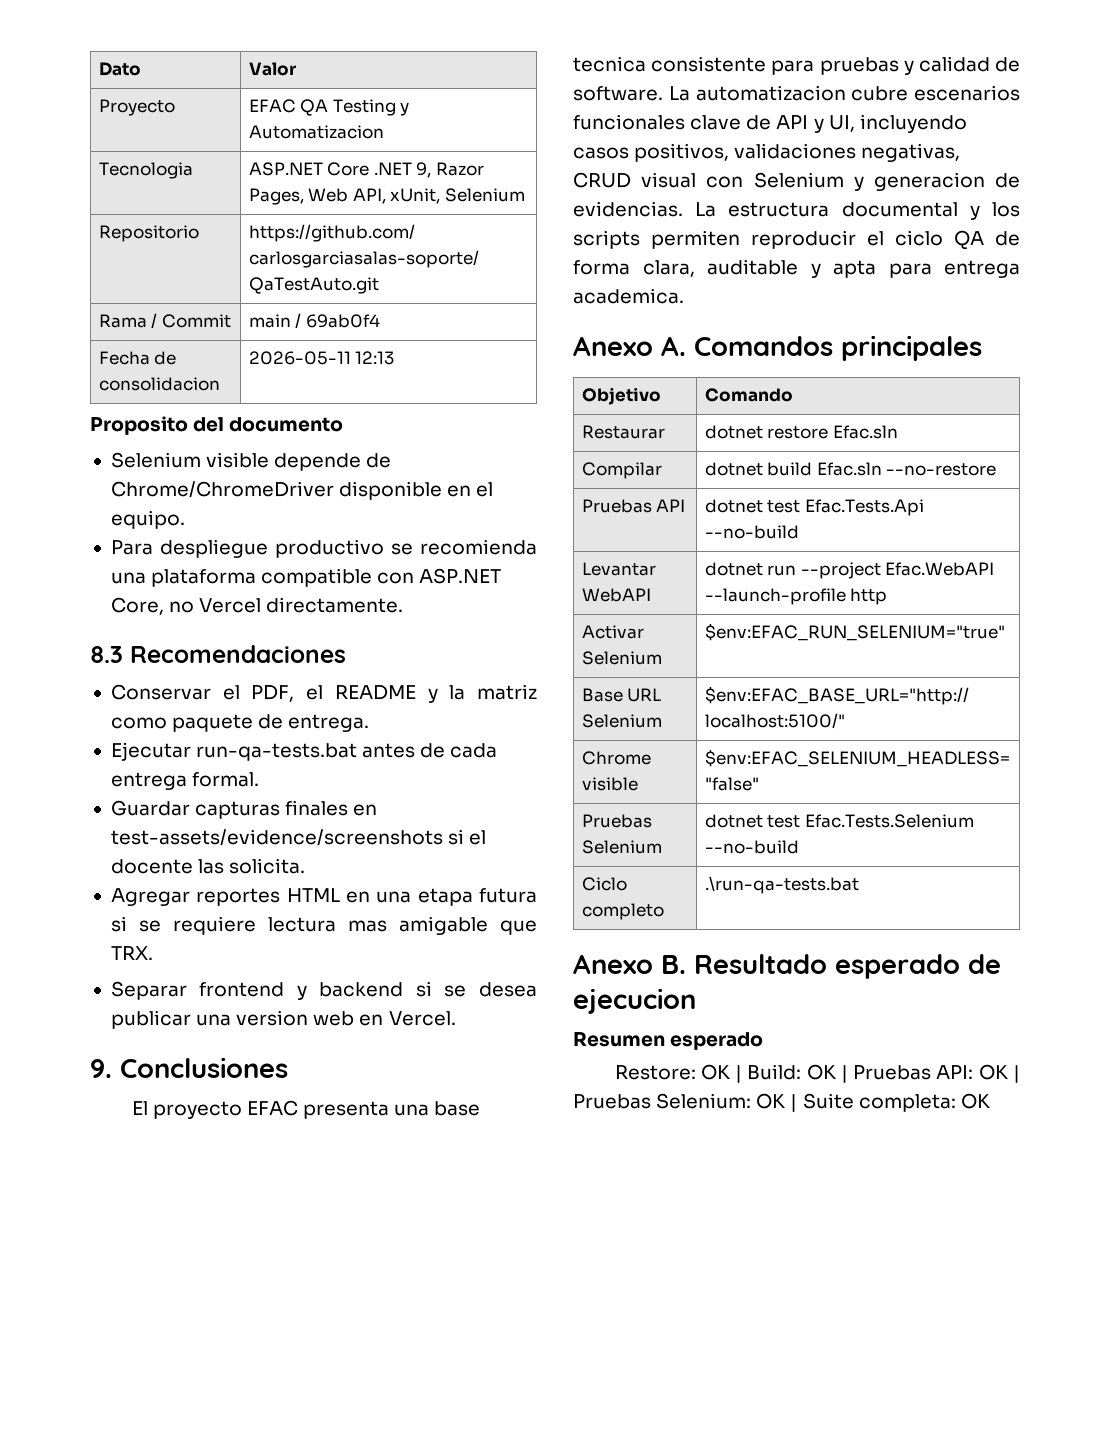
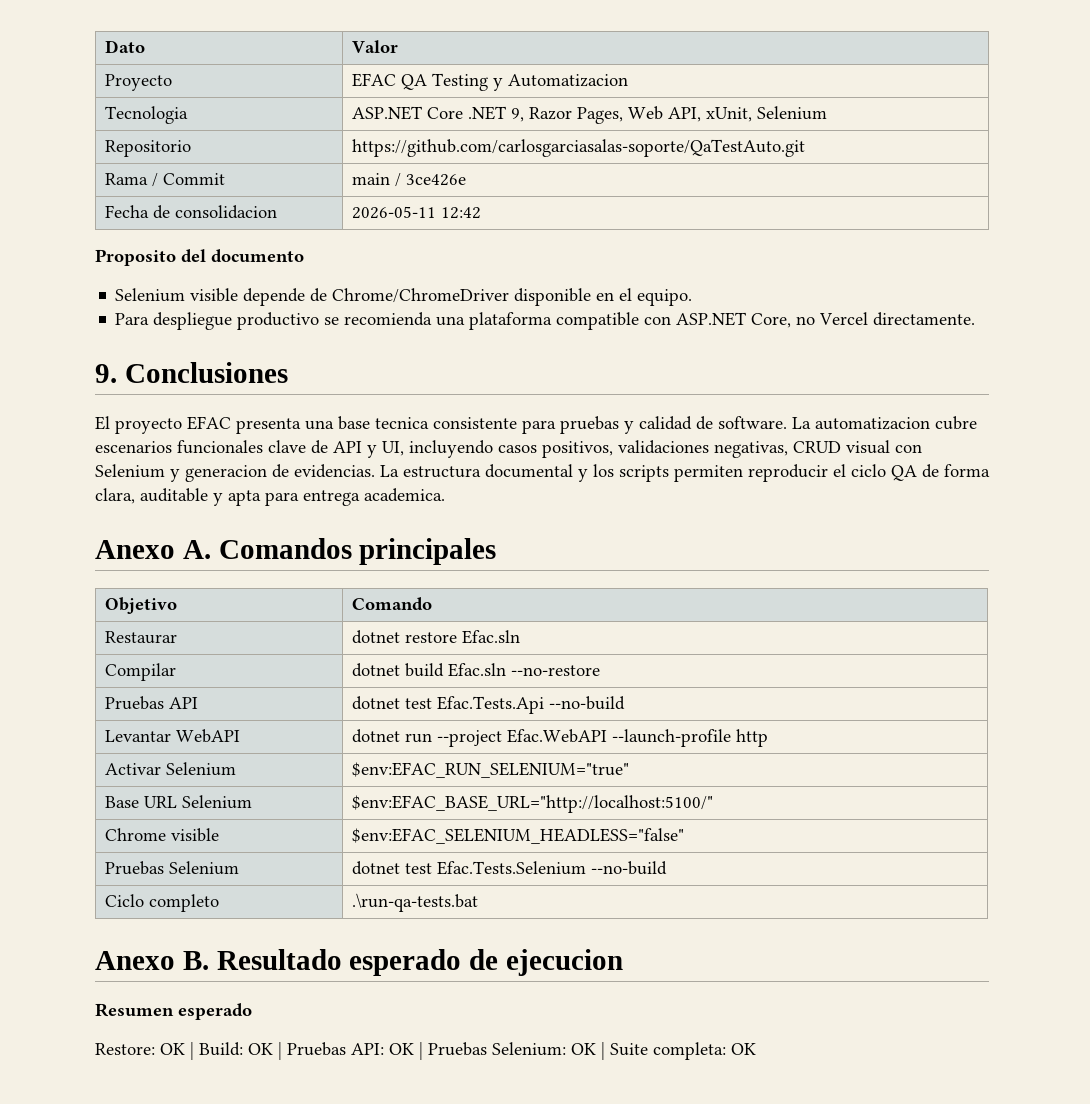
- Rama / Commit | main / 69ab0f4
+ Rama / Commit | main / 3ce426e
- Fecha de consolidacion | 2026-05-11 12:13
+ Fecha de consolidacion | 2026-05-11 12:42
- 8.3 Recomendaciones
- Conservar el PDF, el README y la matriz como paquete de entrega.
- Ejecutar run-qa-tests.bat antes de cada entrega formal.
- Guardar capturas finales en test-assets/evidence/screenshots si el docente las solicita.
- Agregar reportes HTML en una etapa futura si se requiere lectura mas amigable que TRX.
- Separar frontend y backend si se desea publicar una version web en Vercel.

